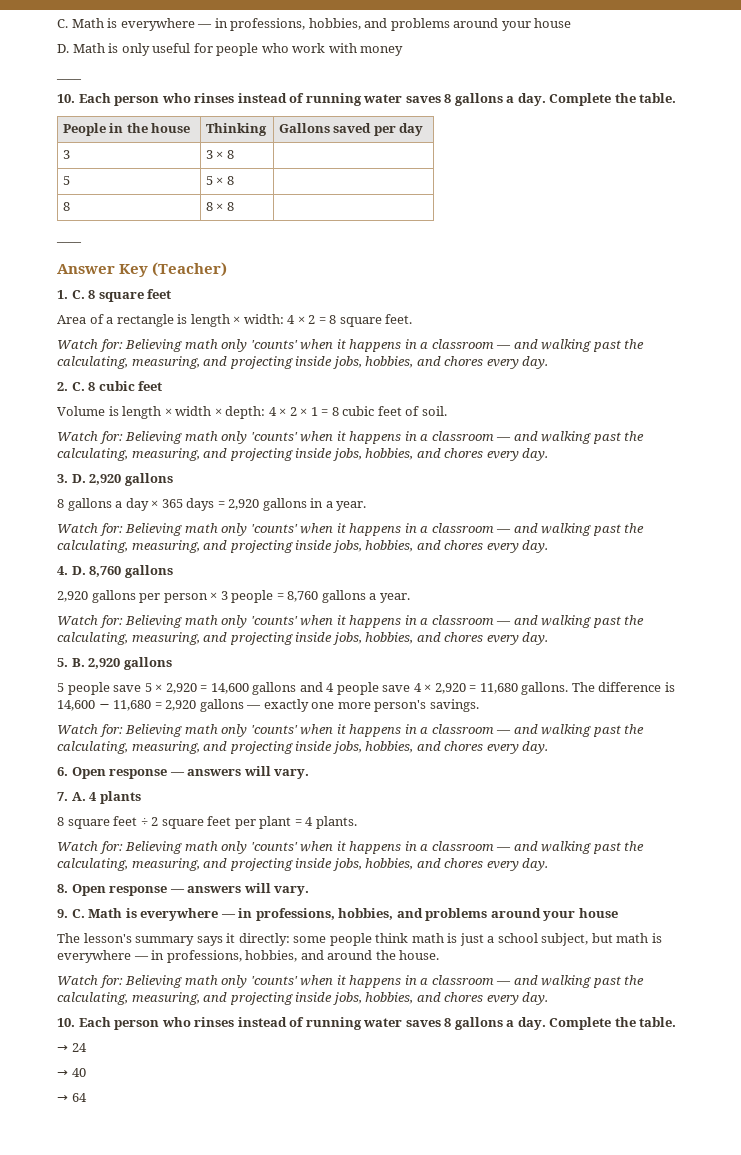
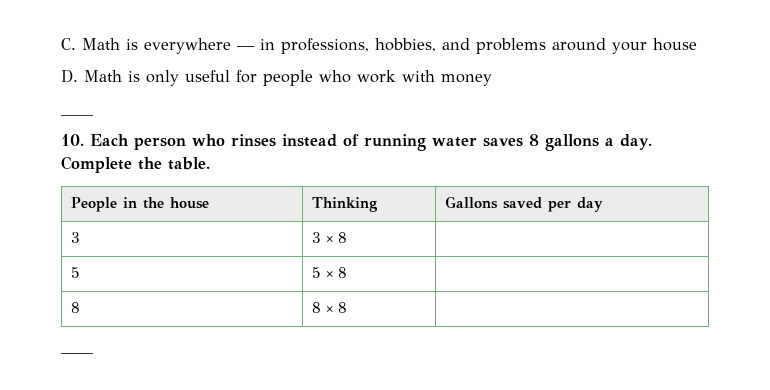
- Answer Key (Teacher)
- 1. C. 8 square feet
- Area of a rectangle is length × width: 4 × 2 = 8 square feet.
- Watch for: Believing math only 'counts' when it happens in a classroom — and walking past the calculating, measuring, and projecting inside jobs, hobbies, and chores every day.
- 2. C. 8 cubic feet
- Volume is length × width × depth: 4 × 2 × 1 = 8 cubic feet of soil.
- Watch for: Believing math only 'counts' when it happens in a classroom — and walking past the calculating, measuring, and projecting inside jobs, hobbies, and chores every day.
- 3. D. 2,920 gallons
- 8 gallons a day × 365 days = 2,920 gallons in a year.
- Watch for: Believing math only 'counts' when it happens in a classroom — and walking past the calculating, measuring, and projecting inside jobs, hobbies, and chores every day.
- 4. D. 8,760 gallons
- 2,920 gallons per person × 3 people = 8,760 gallons a year.
- Watch for: Believing math only 'counts' when it happens in a classroom — and walking past the calculating, measuring, and projecting inside jobs, hobbies, and chores every day.
- 5. B. 2,920 gallons
- 5 people save 5 × 2,920 = 14,600 gallons and 4 people save 4 × 2,920 = 11,680 gallons. The difference is 14,600 − 11,680 = 2,920 gallons — exactly one more person's savings.
- Watch for: Believing math only 'counts' when it happens in a classroom — and walking past the calculating, measuring, and projecting inside jobs, hobbies, and chores every day.
- 6. Open response — answers will vary.
- 7. A. 4 plants
- 8 square feet ÷ 2 square feet per plant = 4 plants.
- Watch for: Believing math only 'counts' when it happens in a classroom — and walking past the calculating, measuring, and projecting inside jobs, hobbies, and chores every day.
- 8. Open response — answers will vary.
- 9. C. Math is everywhere — in professions, hobbies, and problems around your house
- The lesson's summary says it directly: some people think math is just a school subject, but math is everywhere — in professions, hobbies, and around the house.
- Watch for: Believing math only 'counts' when it happens in a classroom — and walking past the calculating, measuring, and projecting inside jobs, hobbies, and chores every day.
- 10. Each person who rinses instead of running water saves 8 gallons a day. Complete the table.
- → 24
- → 40
- → 64

